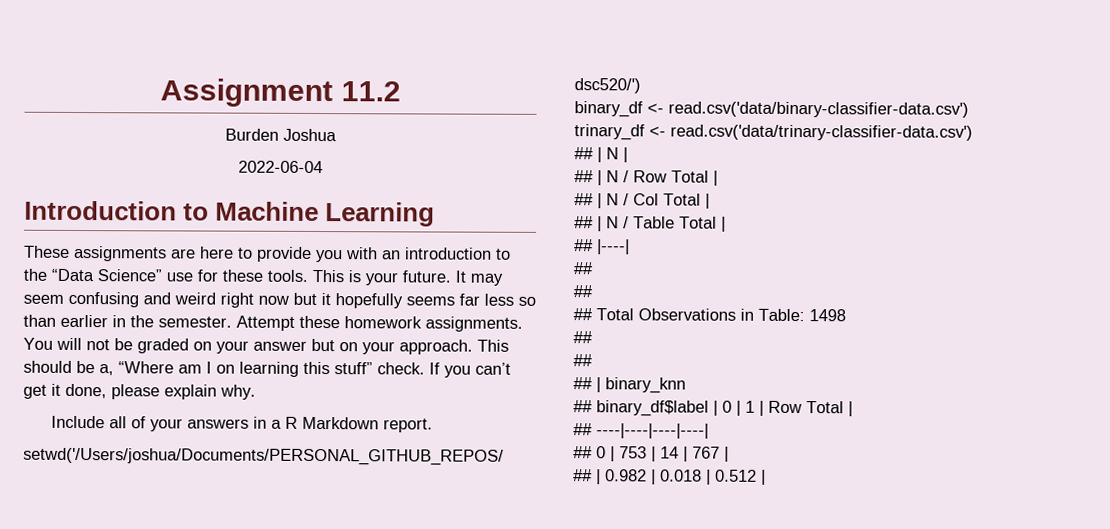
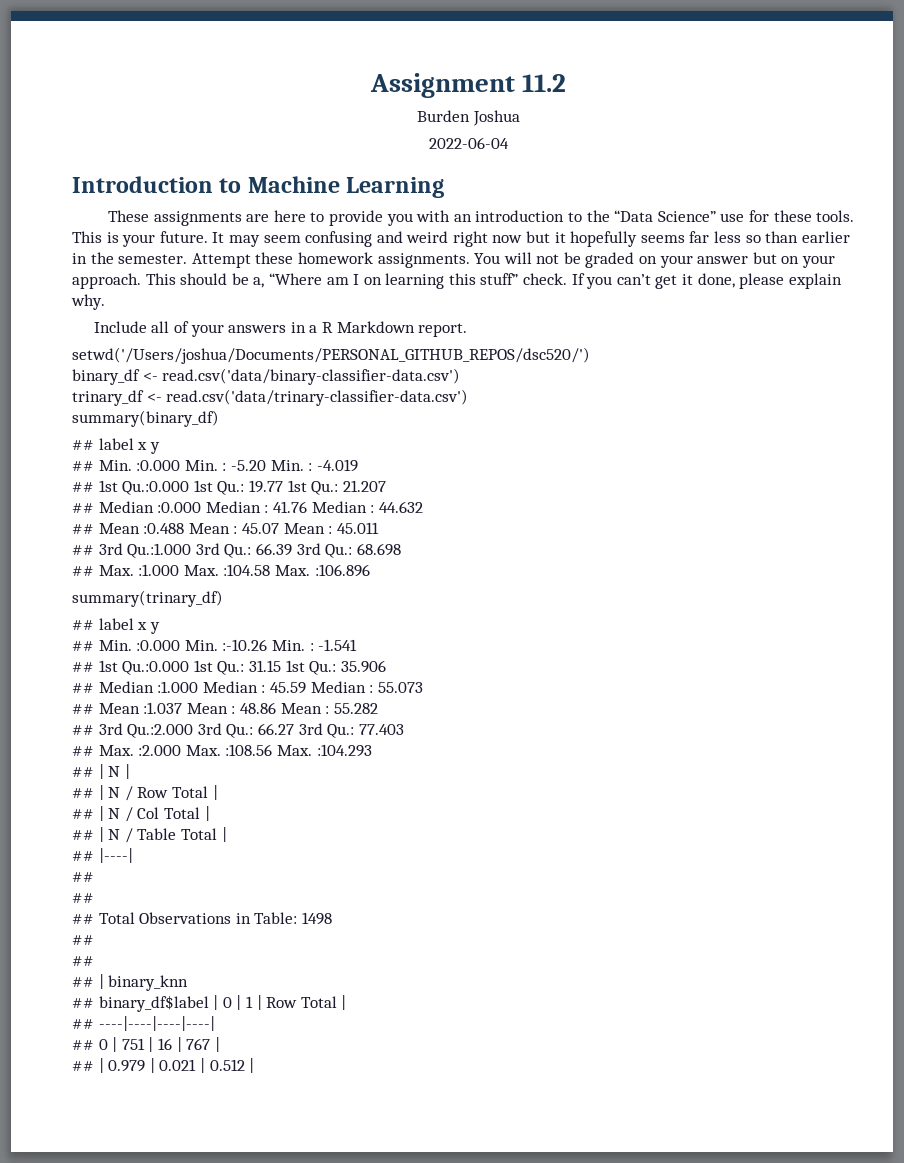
+ summary(binary_df)
+ ## label x y
+ ## Min. :0.000 Min. : -5.20 Min. : -4.019
+ ## 1st Qu.:0.000 1st Qu.: 19.77 1st Qu.: 21.207
+ ## Median :0.000 Median : 41.76 Median : 44.632
+ ## Mean :0.488 Mean : 45.07 Mean : 45.011
+ ## 3rd Qu.:1.000 3rd Qu.: 66.39 3rd Qu.: 68.698
+ ## Max. :1.000 Max. :104.58 Max. :106.896
+ summary(trinary_df)
+ ## label x y
+ ## Min. :0.000 Min. :-10.26 Min. : -1.541
+ ## 1st Qu.:0.000 1st Qu.: 31.15 1st Qu.: 35.906
+ ## Median :1.000 Median : 45.59 Median : 55.073
+ ## Mean :1.037 Mean : 48.86 Mean : 55.282
+ ## 3rd Qu.:2.000 3rd Qu.: 66.27 3rd Qu.: 77.403
+ ## Max. :2.000 Max. :108.56 Max. :104.293
- ## 0 | 753 | 14 | 767 |
+ ## 0 | 751 | 16 | 767 |
- ## | 0.982 | 0.018 | 0.512 |
+ ## | 0.979 | 0.021 | 0.512 |

